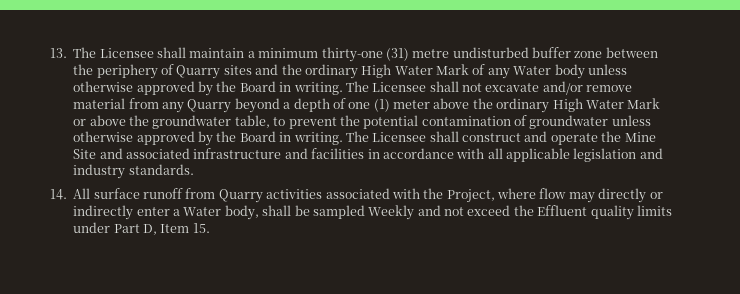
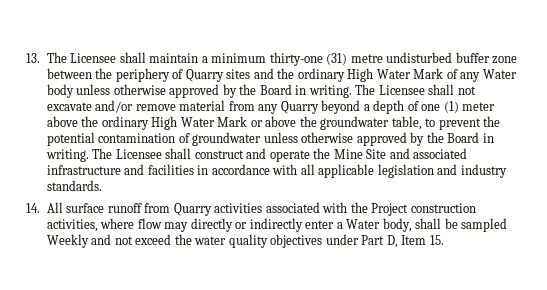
- 14. All surface runoff from Quarry activities associated with the Project, where flow may directly or indirectly enter a Water body, shall be sampled Weekly and not exceed the Effluent quality limits under Part D, Item 15.
+ 14. All surface runoff from Quarry activities associated with the Project construction activities, where flow may directly or indirectly enter a Water body, shall be sampled Weekly and not exceed the water quality objectives under Part D, Item 15.

